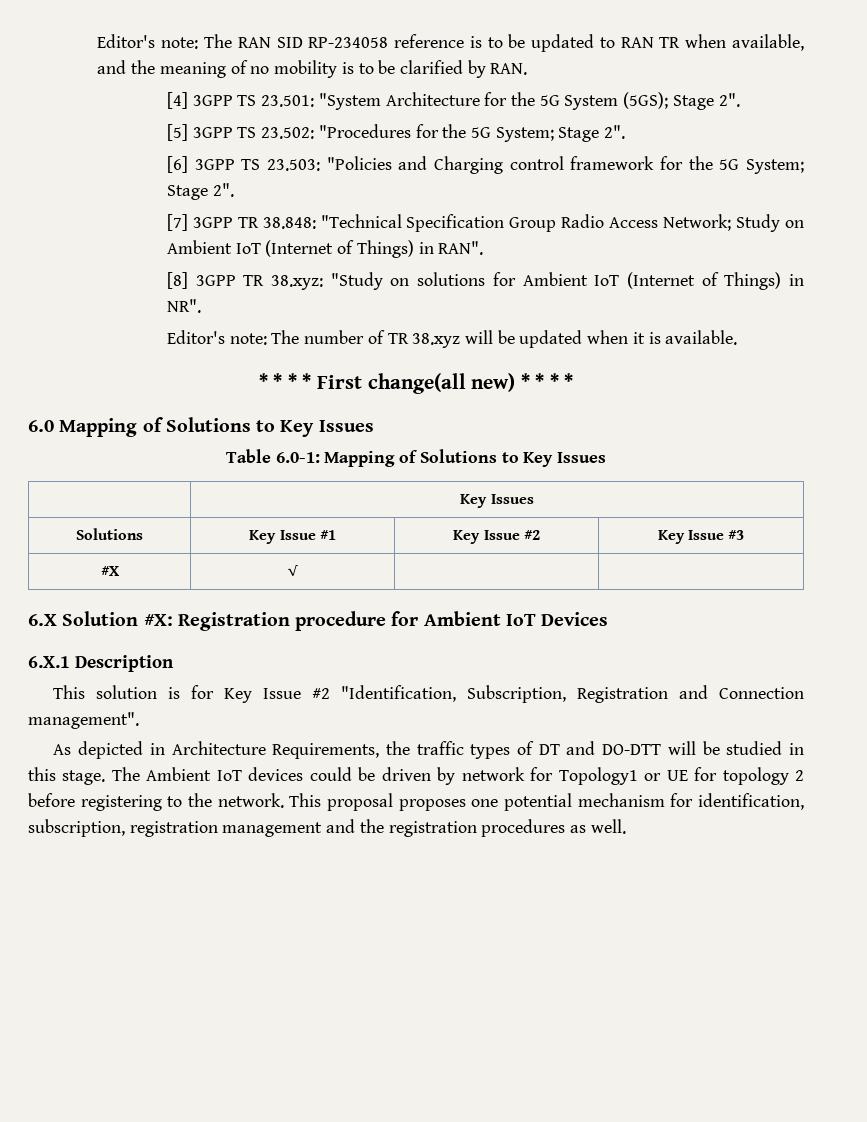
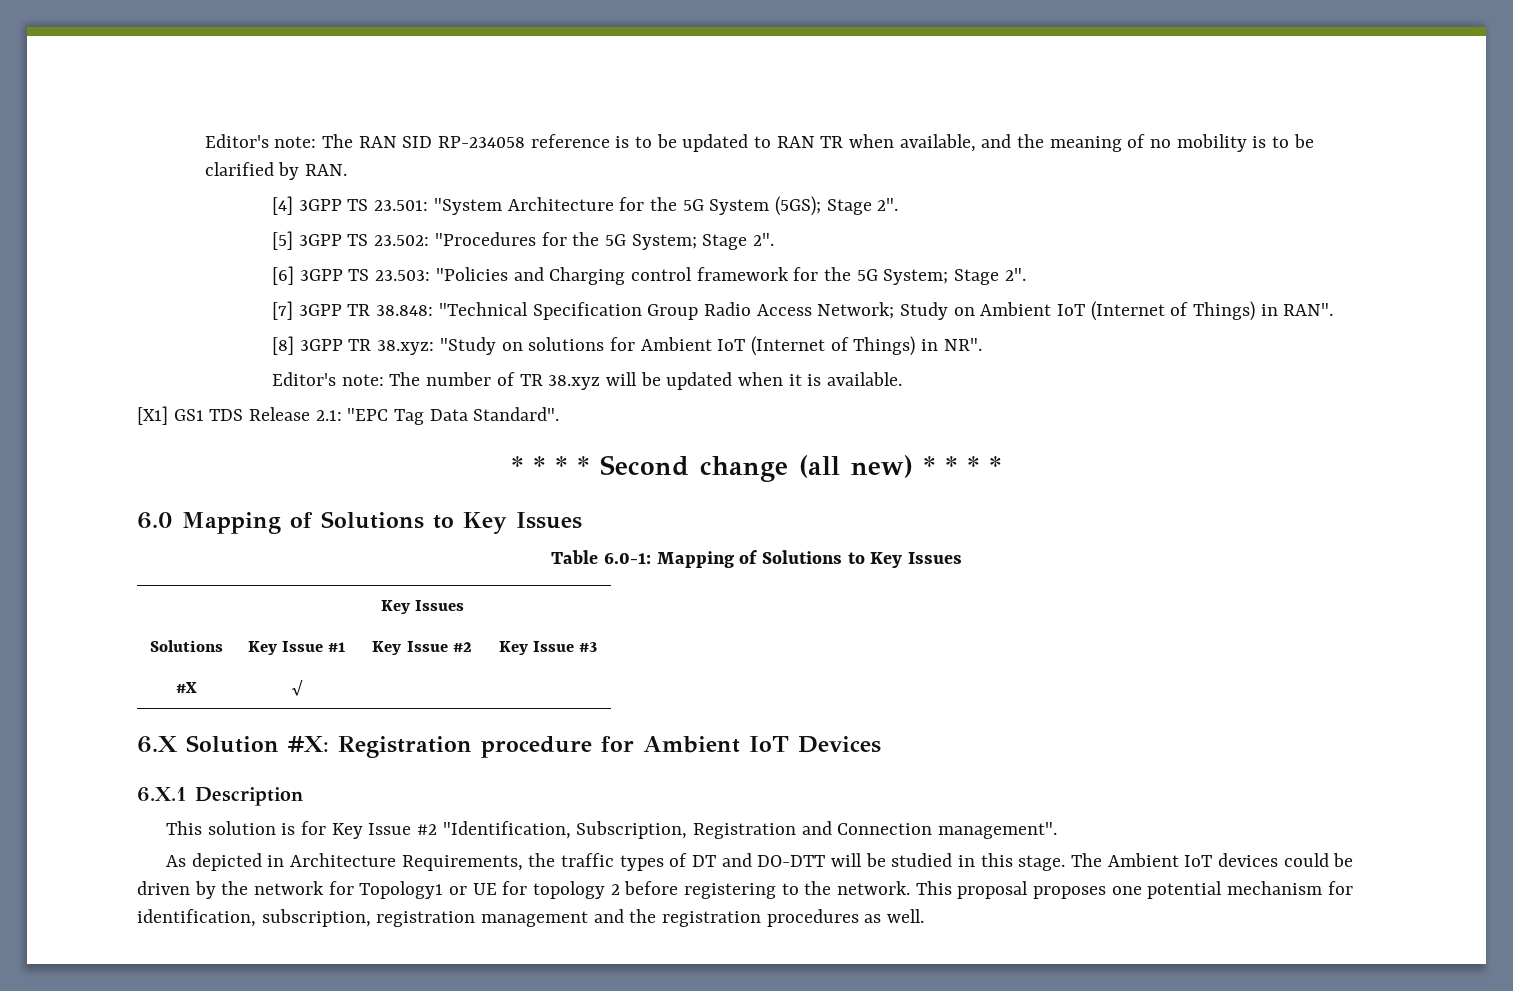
- * * * * First change(all new) * * * *
+ [X1] GS1 TDS Release 2.1: "EPC Tag Data Standard".
+ * * * * Second change (all new) * * * *
- The Ambient IoT devices could be driven by network for Topology1 or UE for topology 2 before registering to the network.
+ The Ambient IoT devices could be driven by the network for Topology1 or UE for topology 2 before registering to the network.

